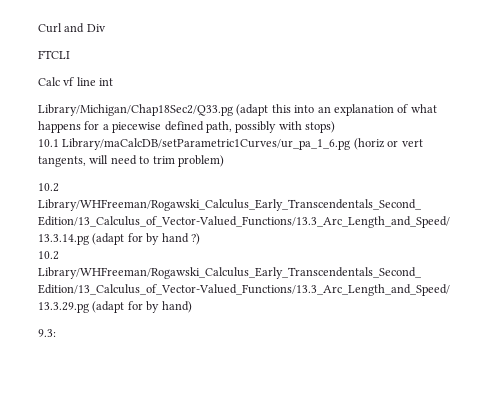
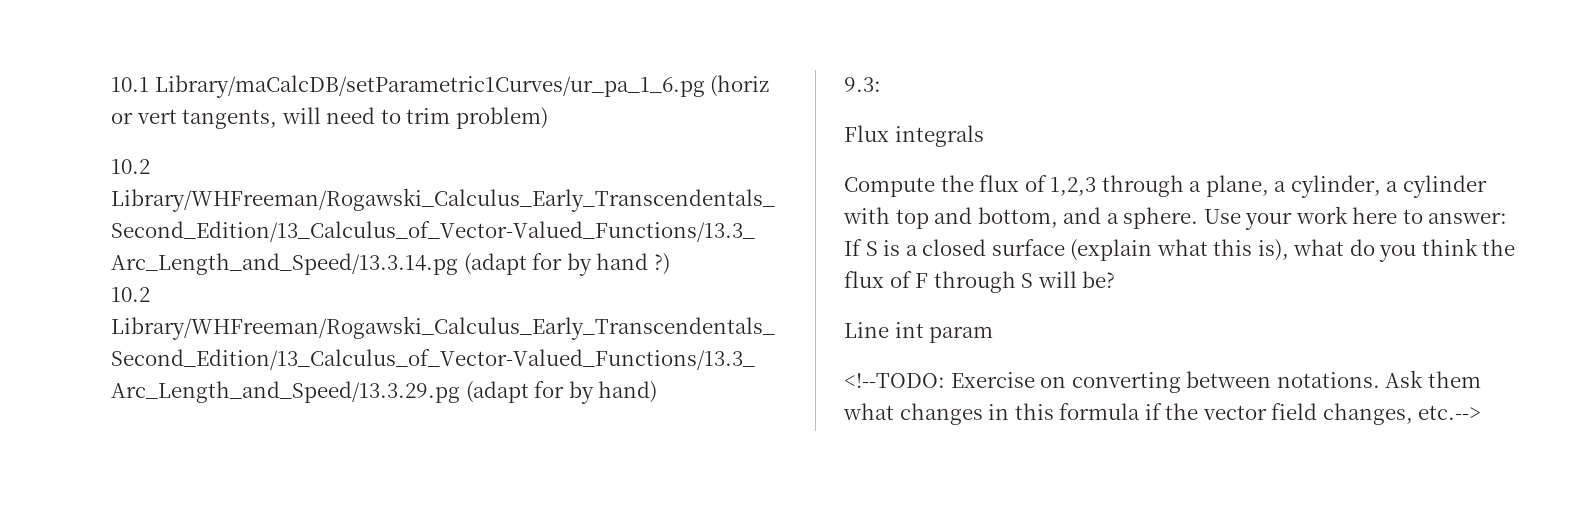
- Curl and Div
- FTCLI
- Calc vf line int
- Library/Michigan/Chap18Sec2/Q33.pg (adapt this into an explanation of what happens for a piecewise defined path, possibly with stops)
+ Flux integrals
+ Compute the flux of 1,2,3 through a plane, a cylinder, a cylinder with top and bottom, and a sphere. Use your work here to answer: If S is a closed surface (explain what this is), what do you think the flux of F through S will be?
+ Line int param
+ <!--TODO: Exercise on converting between notations. Ask them what changes in this formula if the vector field changes, etc.-->

